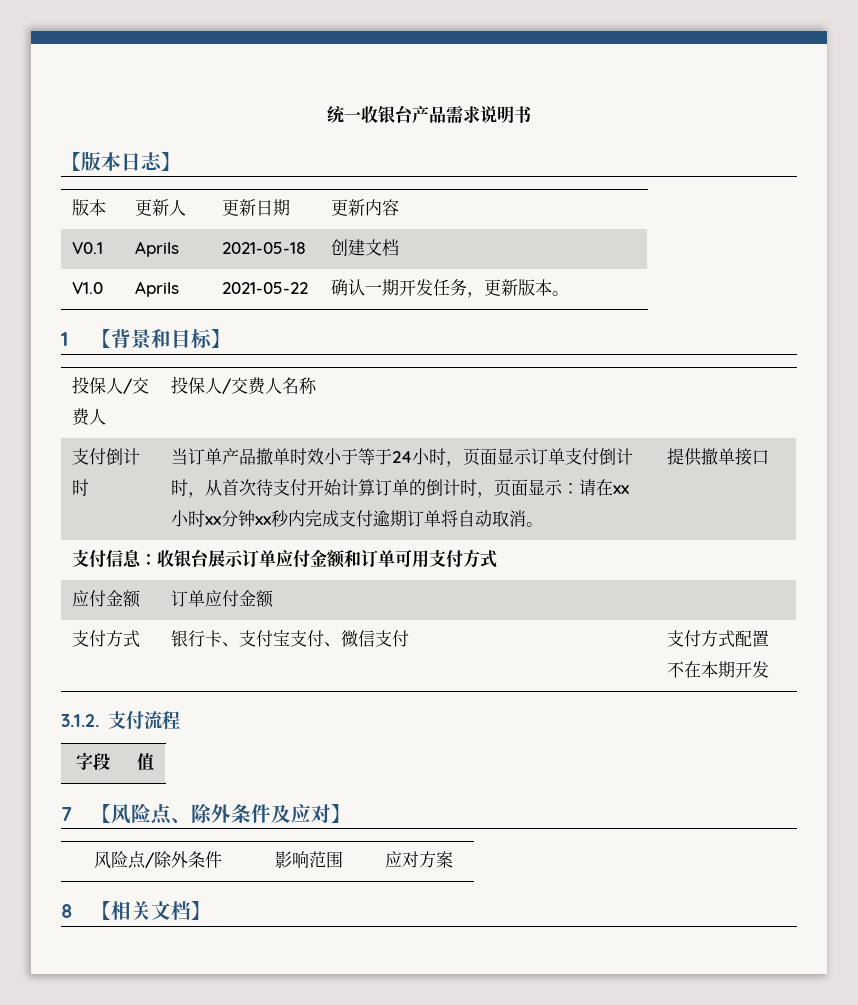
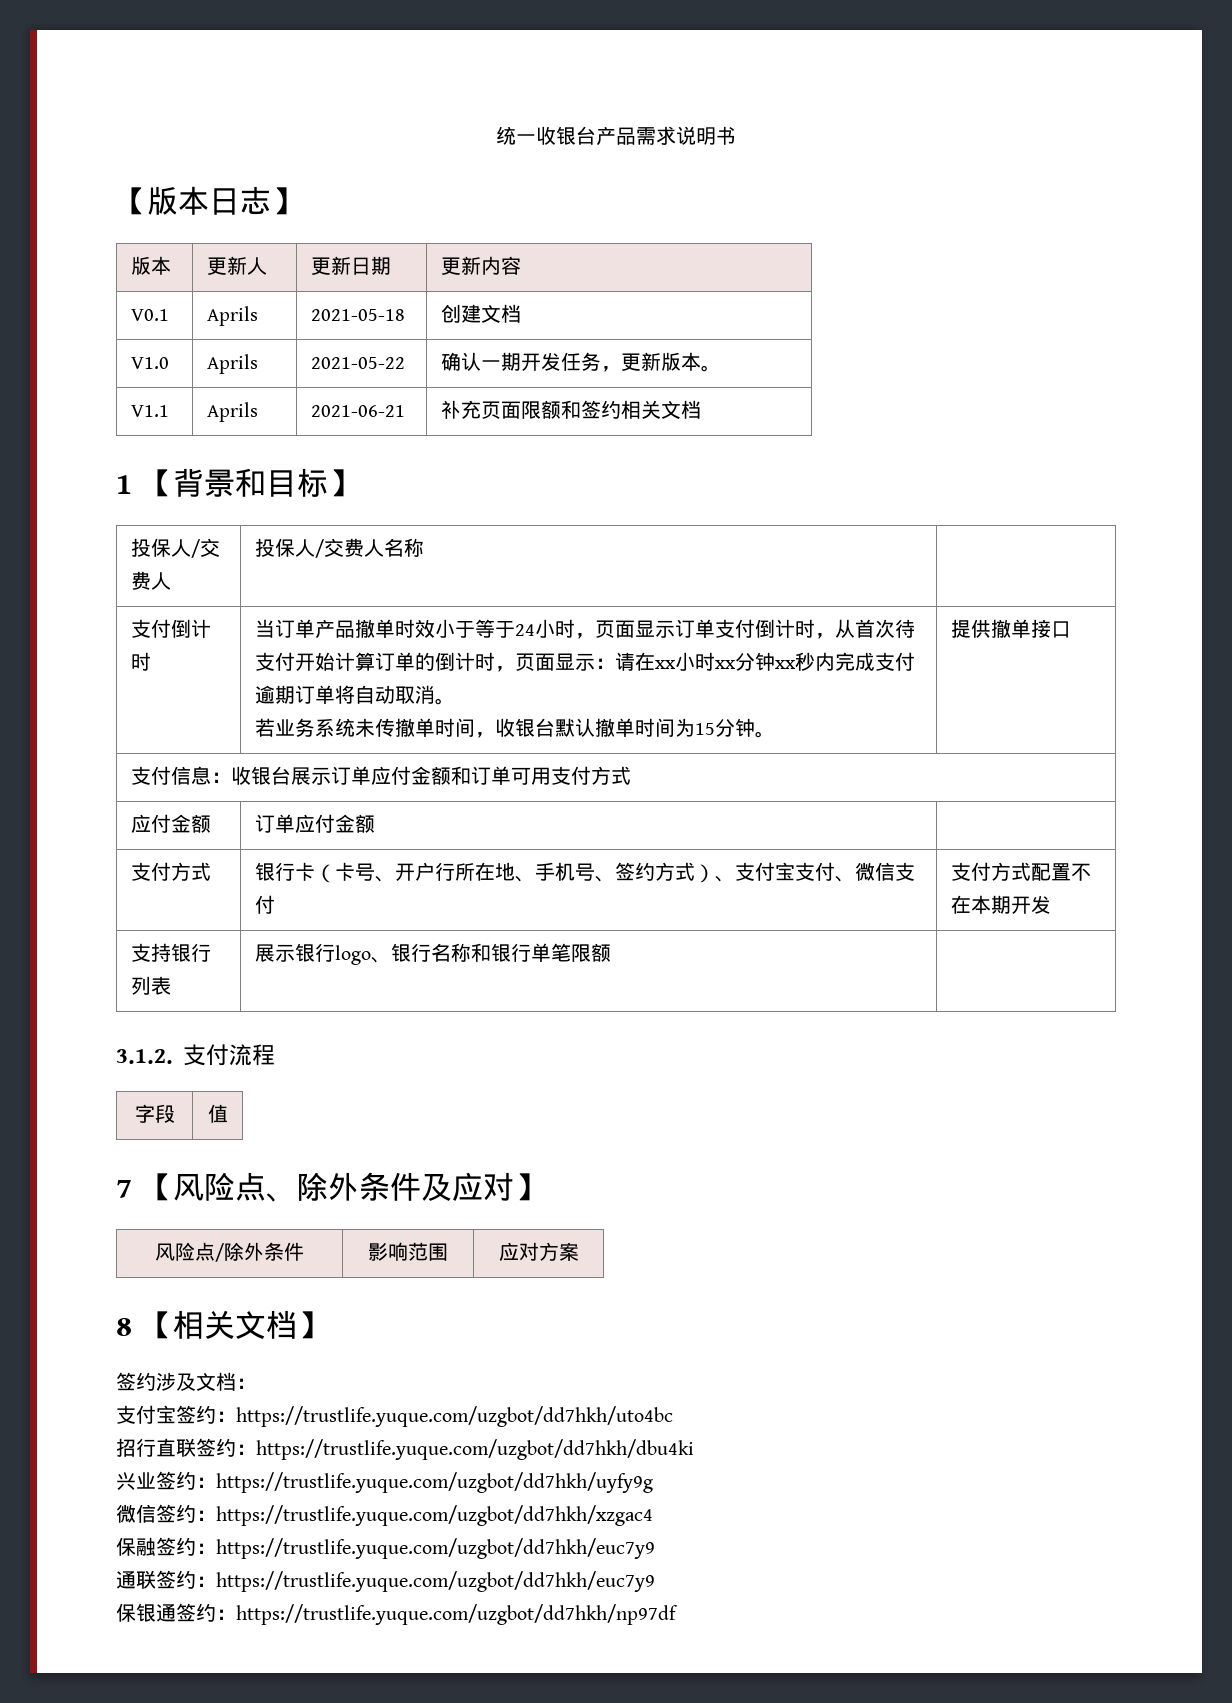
+ V1.1 | Aprils | 2021-06-21 | 补充页面限额和签约相关文档
+ 若业务系统未传撤单时间，收银台默认撤单时间为15分钟。
- 支付方式 | 银行卡、支付宝支付、微信支付 | 支付方式配置不在本期开发
+ 支付方式 | 银行卡（卡号、开户行所在地、手机号、签约方式）、支付宝支付、微信支付 | 支付方式配置不在本期开发
+ 支持银行列表 | 展示银行logo、银行名称和银行单笔限额 |
+ 签约涉及文档：
+ 支付宝签约：https://trustlife.yuque.com/uzgbot/dd7hkh/uto4bc
+ 招行直联签约：https://trustlife.yuque.com/uzgbot/dd7hkh/dbu4ki
+ 兴业签约：https://trustlife.yuque.com/uzgbot/dd7hkh/uyfy9g
+ 微信签约：https://trustlife.yuque.com/uzgbot/dd7hkh/xzgac4
+ 保融签约：https://trustlife.yuque.com/uzgbot/dd7hkh/euc7y9
+ 通联签约：https://trustlife.yuque.com/uzgbot/dd7hkh/euc7y9
+ 保银通签约：https://trustlife.yuque.com/uzgbot/dd7hkh/np97df

